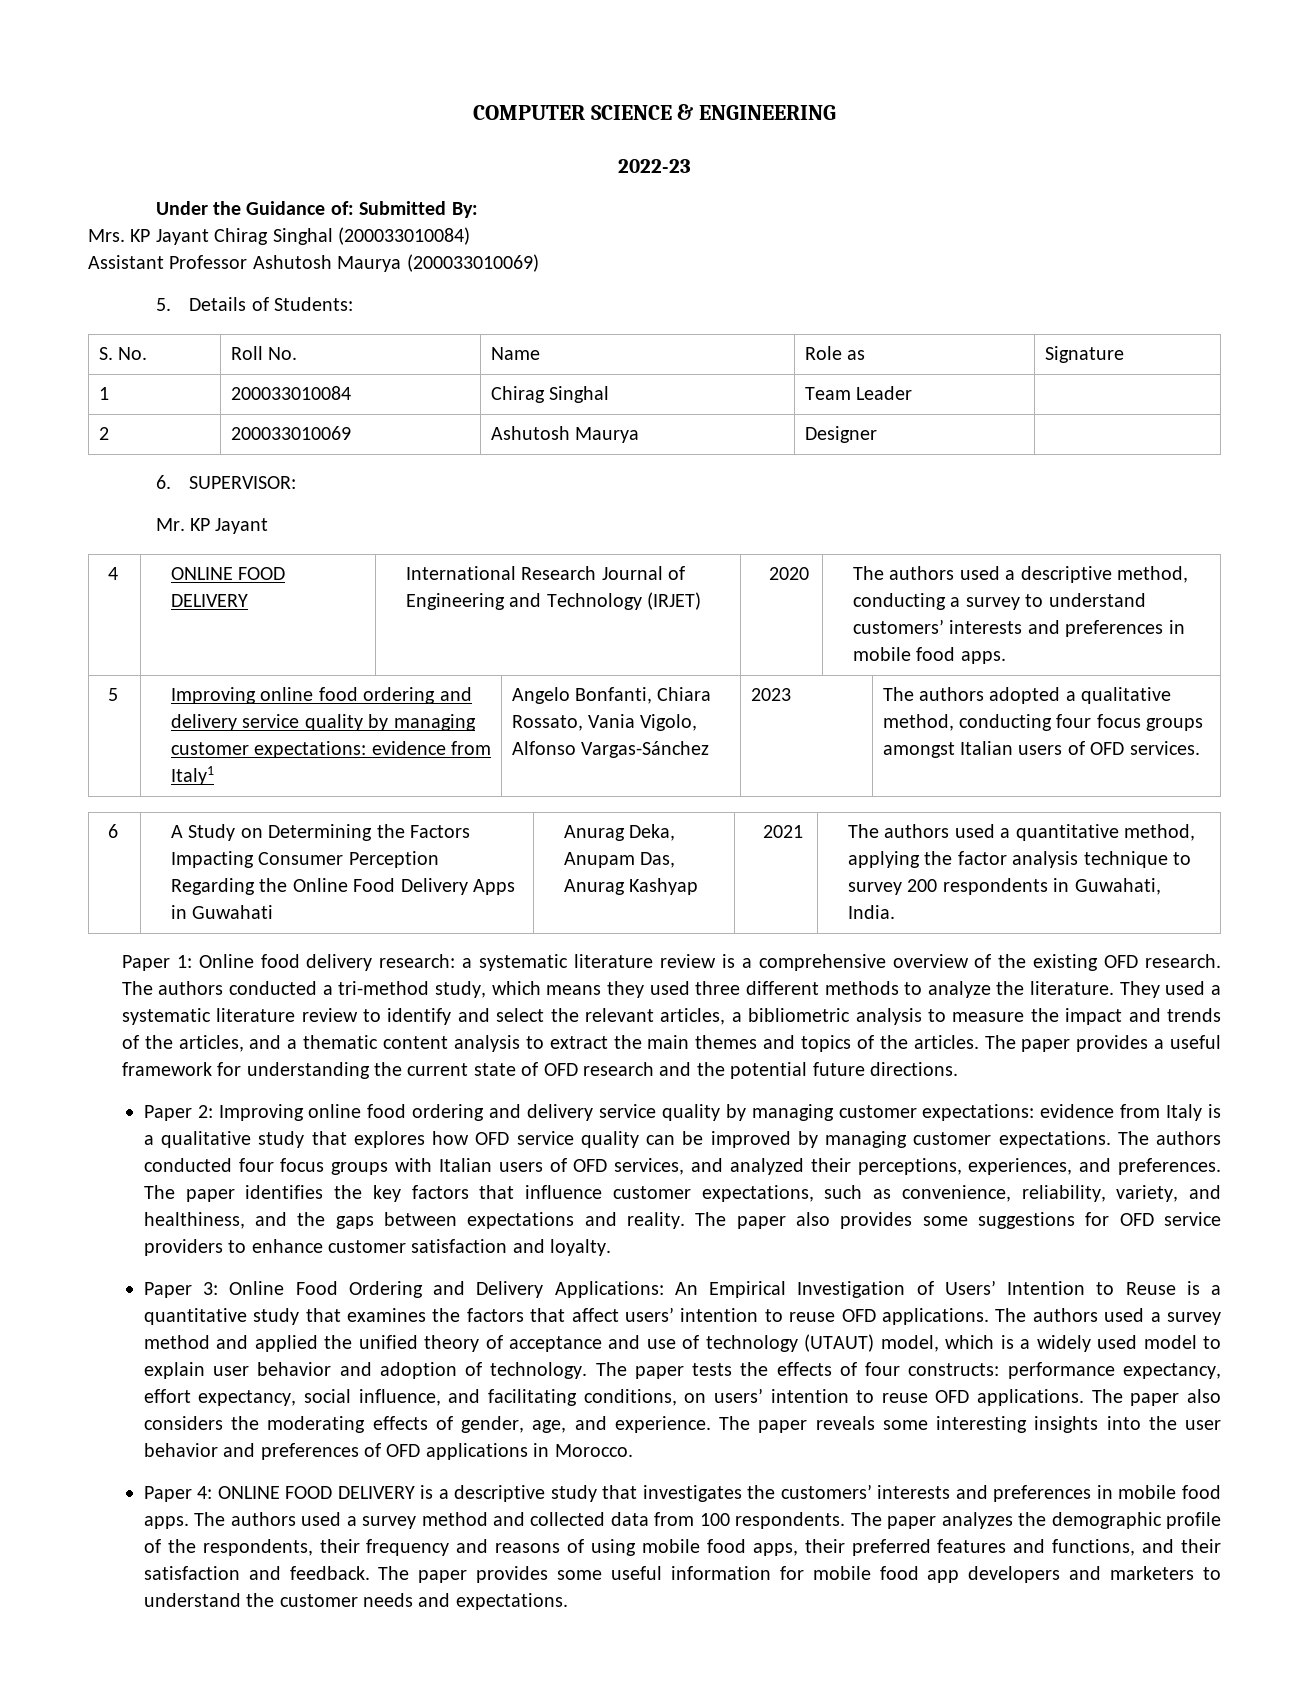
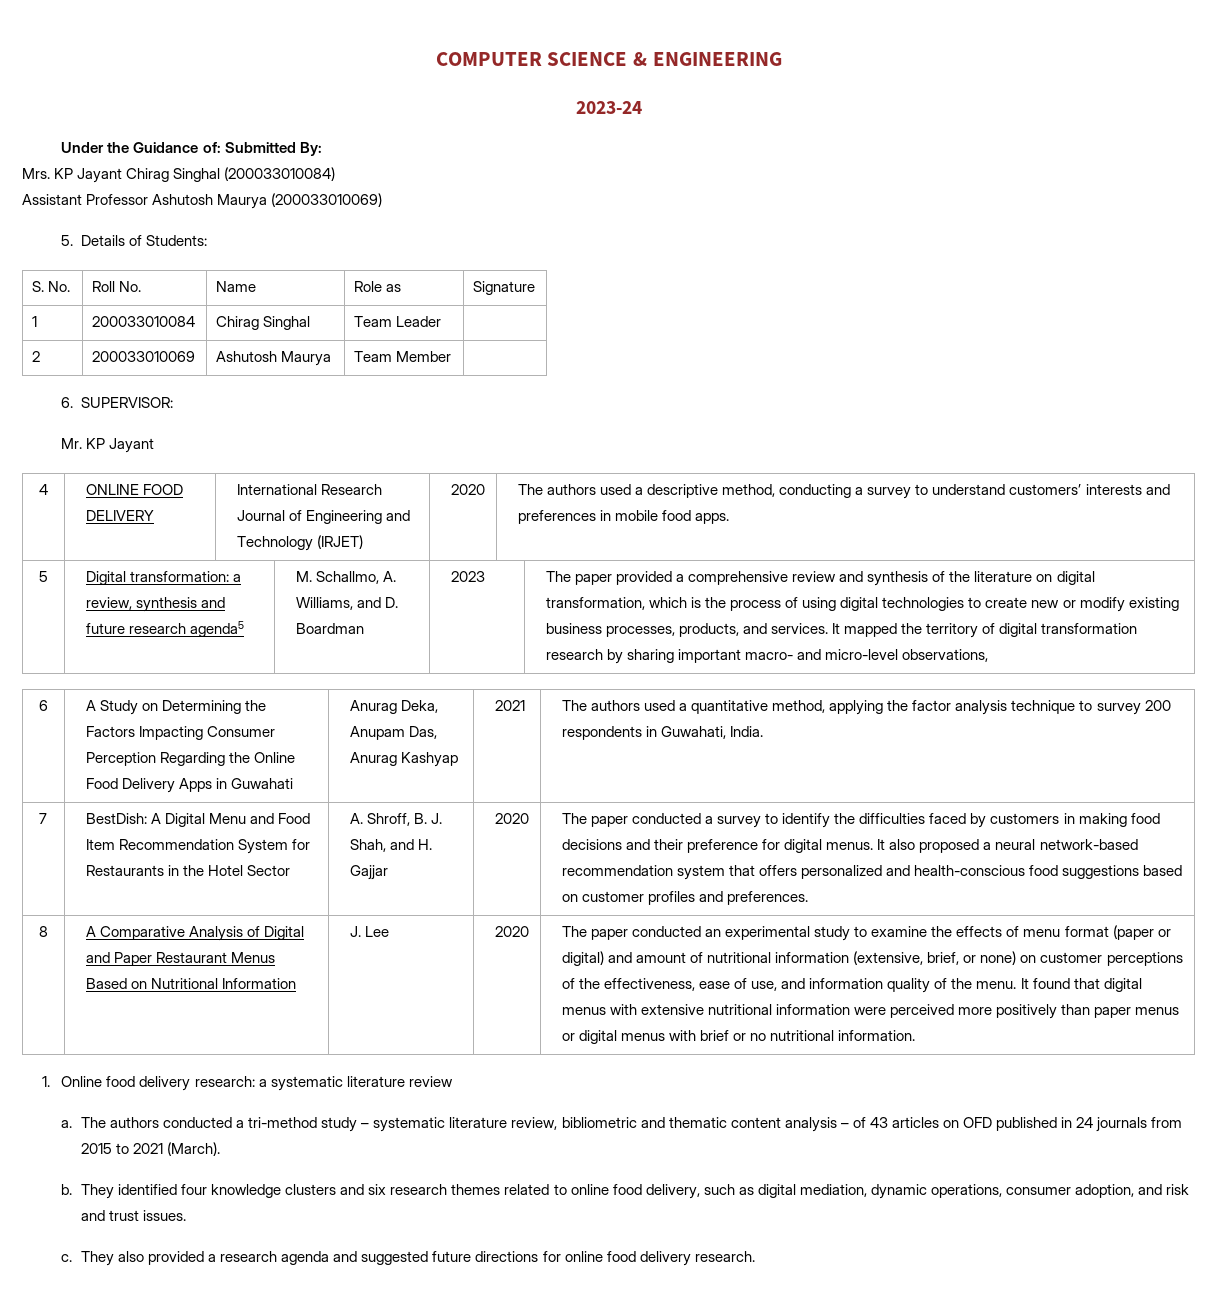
- 2022-23
+ 2023-24
- 2 | 200033010069 | Ashutosh Maurya | Designer |
+ 2 | 200033010069 | Ashutosh Maurya | Team Member |
- Improving online food ordering and delivery service quality by managing customer expectations: evidence from Italy1 | Angelo Bonfanti, Chiara Rossato, Vania Vigolo, Alfonso Vargas-Sánchez | 2023 | The authors adopted a qualitative method, conducting four focus groups amongst Italian users of OFD services.
+ Digital transformation: a review, synthesis and future research agenda5 | M. Schallmo, A. Williams, and D. Boardman | 2023 | The paper provided a comprehensive review and synthesis of the literature on digital transformation, which is the process of using digital technologies to create new or modify existing business processes, products, and services. It mapped the territory of digital transformation research by sharing important macro- and micro-level observations,
- Paper 1: Online food delivery research: a systematic literature review is a comprehensive overview of the existing OFD research.
+ 7 | BestDish: A Digital Menu and Food Item Recommendation System for Restaurants in the Hotel Sector | A. Shroff, B. J. Shah, and H. Gajjar | 2020 | The paper conducted a survey to identify the difficulties faced by customers in making food decisions and their preference for digital menus. It also proposed a neural network-based recommendation system that offers personalized and health-conscious food suggestions based on customer profiles and preferences.
+ 8 | A Comparative Analysis of Digital and Paper Restaurant Menus Based on Nutritional Information | J. Lee | 2020 | The paper conducted an experimental study to examine the effects of menu format (paper or digital) and amount of nutritional information (extensive, brief, or none) on customer perceptions of the effectiveness, ease of use, and information quality of the menu. It found that digital menus with extensive nutritional information were perceived more positively than paper menus or digital menus with brief or no nutritional information.
+ 1. Online food delivery research: a systematic literature review
+ a.
- The authors conducted a tri-method study, which means they used three different methods to analyze the literature. They used a systematic literature review to identify and select the relevant articles, a bibliometric analysis to measure the impact and trends of the articles, and a thematic content analysis to extract the main themes and topics of the articles. The paper provides a useful framework for understanding the current state of OFD research and the potential future directions.
- Paper 2: Improving online food ordering and delivery service quality by managing customer expectations: evidence from Italy is a qualitative study that explores how OFD service quality can be improved by managing customer expectations. The authors conducted four focus groups with Italian users of OFD services, and analyzed their perceptions, experiences, and preferences. The paper identifies the key factors that influence customer expectations, such as convenience, reliability, variety, and healthiness, and the gaps between expectations and reality. The paper also provides some suggestions for OFD service providers to enhance customer satisfaction and loyalty.
- Paper 3: Online Food Ordering and Delivery Applications: An Empirical Investigation of Users’ Intention to Reuse is a quantitative study that examines the factors that affect users’ intention to reuse OFD applications. The authors used a survey method and applied the unified theory of acceptance and use of technology (UTAUT) model, which is a widely used model to explain user behavior and adoption of technology. The paper tests the effects of four constructs: performance expectancy, effort expectancy, social influence, and facilitating conditions, on users’ intention to reuse OFD applications. The paper also considers the moderating effects of gender, age, and experience. The paper reveals some interesting insights into the user behavior and preferences of OFD applications in Morocco.
- Paper 4: ONLINE FOOD DELIVERY is a descriptive study that investigates the customers’ interests and preferences in mobile food apps. The authors used a survey method and collected data from 100 respondents. The paper analyzes the demographic profile of the respondents, their frequency and reasons of using mobile food apps, their preferred features and functions, and their satisfaction and feedback. The paper provides some useful information for mobile food app developers and marketers to understand the customer needs and expectations.
+ The authors conducted a tri-method study – systematic literature review, bibliometric and thematic content analysis – of 43 articles on OFD published in 24 journals from 2015 to 2021 (March).
+ b. They identified four knowledge clusters and six research themes related to online food delivery, such as digital mediation, dynamic operations, consumer adoption, and risk and trust issues.
+ c. They also provided a research agenda and suggested future directions for online food delivery research.

